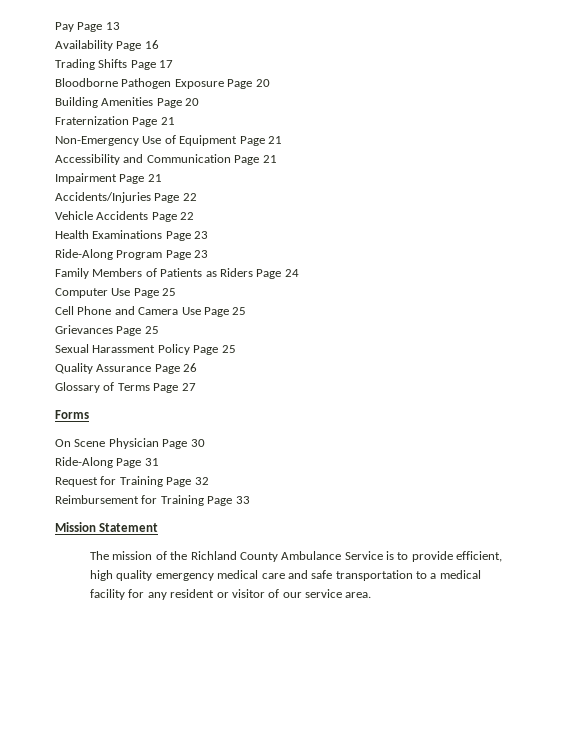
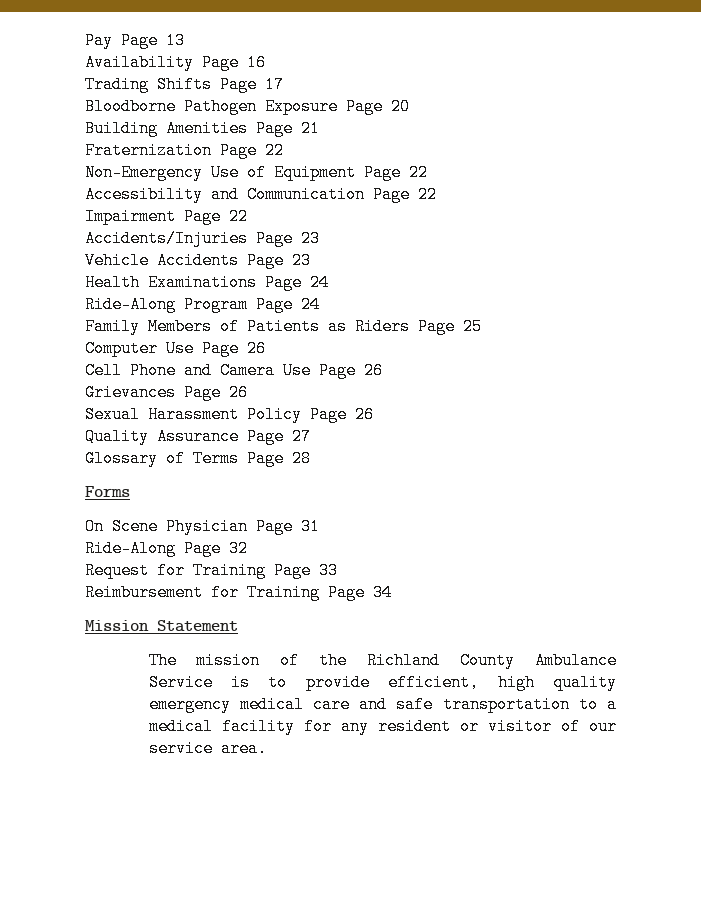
- Building Amenities Page 20
+ Building Amenities Page 21
- Fraternization Page 21
+ Fraternization Page 22
- Non-Emergency Use of Equipment Page 21
+ Non-Emergency Use of Equipment Page 22
- Accessibility and Communication Page 21
+ Accessibility and Communication Page 22
- Impairment Page 21
+ Impairment Page 22
- Accidents/Injuries Page 22
+ Accidents/Injuries Page 23
- Vehicle Accidents Page 22
+ Vehicle Accidents Page 23
- Health Examinations Page 23
+ Health Examinations Page 24
- Ride-Along Program Page 23
+ Ride-Along Program Page 24
- Family Members of Patients as Riders Page 24
+ Family Members of Patients as Riders Page 25
- Computer Use Page 25
+ Computer Use Page 26
- Cell Phone and Camera Use Page 25
+ Cell Phone and Camera Use Page 26
- Grievances Page 25
+ Grievances Page 26
- Sexual Harassment Policy Page 25
+ Sexual Harassment Policy Page 26
- Quality Assurance Page 26
+ Quality Assurance Page 27
- Glossary of Terms Page 27
+ Glossary of Terms Page 28
- On Scene Physician Page 30
+ On Scene Physician Page 31
- Ride-Along Page 31
+ Ride-Along Page 32
- Request for Training Page 32
+ Request for Training Page 33
- Reimbursement for Training Page 33
+ Reimbursement for Training Page 34

